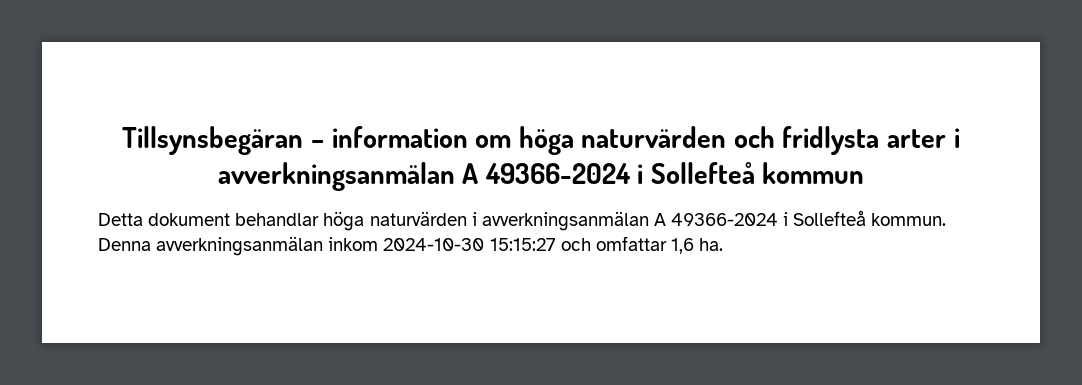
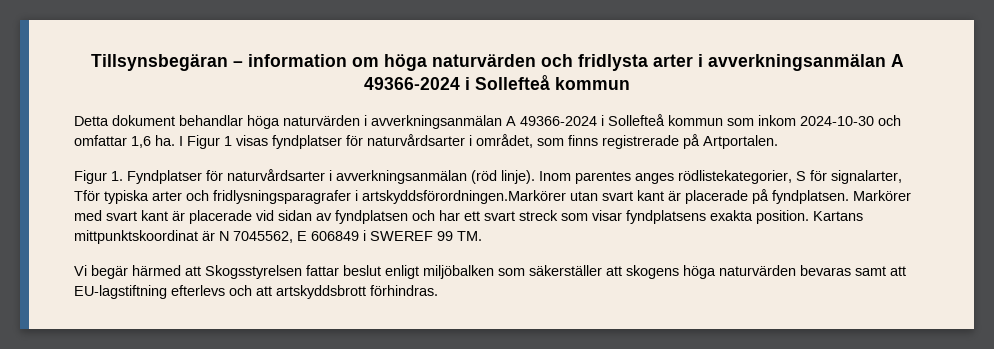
- Detta dokument behandlar höga naturvärden i avverkningsanmälan A 49366-2024 i Sollefteå kommun. Denna avverkningsanmälan inkom 2024-10-30 15:15:27 och omfattar 1,6 ha.
+ Detta dokument behandlar höga naturvärden i avverkningsanmälan A 49366-2024 i Sollefteå kommun som inkom 2024-10-30 och omfattar 1,6 ha.
+ I Figur 1 visas fyndplatser för naturvårdsarter i området, som finns registrerade på Artportalen.
+ Figur 1. Fyndplatser för naturvårdsarter i avverkningsanmälan (röd linje). Inom parentes anges rödlistekategorier, S för signalarter, Tför typiska arter och fridlysningsparagrafer i artskyddsförordningen.Markörer utan svart kant är placerade på fyndplatsen. Markörer med svart kant är placerade vid sidan av fyndplatsen och har ett svart streck som visar fyndplatsens exakta position. Kartans mittpunktskoordinat är N 7045562, E 606849 i SWEREF 99 TM.
+ Vi begär härmed att Skogsstyrelsen fattar beslut enligt miljöbalken som säkerställer att skogens höga naturvärden bevaras samt att EU-lagstiftning efterlevs och att artskyddsbrott förhindras.

